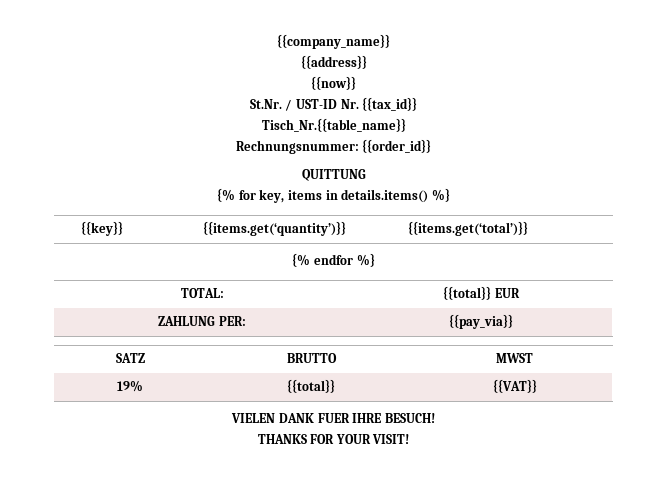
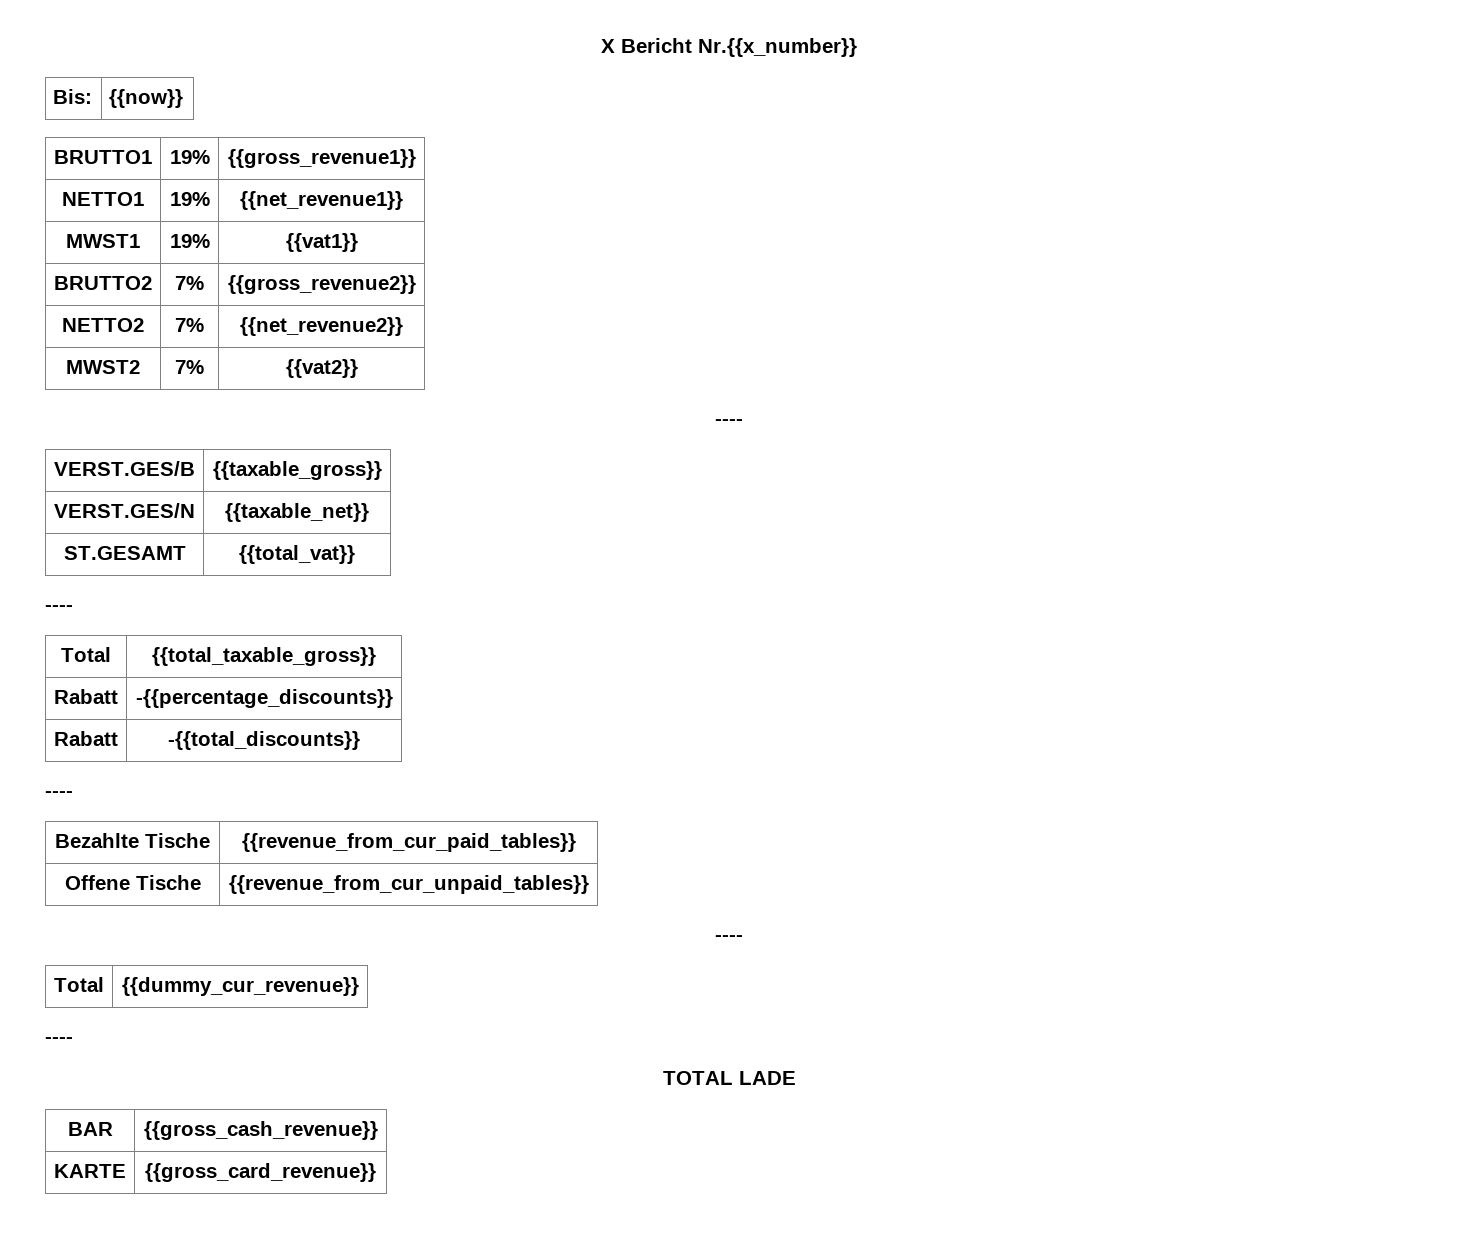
- {{company_name}}
- {{address}}
- {{now}}
- St.Nr. / UST-ID Nr. {{tax_id}}
- Tisch_Nr.{{table_name}}
- Rechnungsnummer: {{order_id}}
- QUITTUNG
- {% for key, items in details.items() %}
- {{key}} | {{items.get(‘quantity’)}} | {{items.get(‘total’)}}
- {% endfor %}
- TOTAL: | {{total}} EUR
- ZAHLUNG PER: | {{pay_via}}
- SATZ | BRUTTO | MWST
- 19% | {{total}} | {{VAT}}
- VIELEN DANK FUER IHRE BESUCH!
- THANKS FOR YOUR VISIT!
+ X Bericht Nr.{{x_number}}
+ Bis: | {{now}}
+ BRUTTO1 | 19% | {{gross_revenue1}}
+ NETTO1 | 19% | {{net_revenue1}}
+ MWST1 | 19% | {{vat1}}
+ BRUTTO2 | 7% | {{gross_revenue2}}
+ NETTO2 | 7% | {{net_revenue2}}
+ MWST2 | 7% | {{vat2}}
+ ----
+ VERST.GES/B | {{taxable_gross}}
+ VERST.GES/N | {{taxable_net}}
+ ST.GESAMT | {{total_vat}}
+ ----
+ Total | {{total_taxable_gross}}
+ Rabatt | -{{percentage_discounts}}
+ Rabatt | -{{total_discounts}}
+ ----
+ Bezahlte Tische | {{revenue_from_cur_paid_tables}}
+ Offene Tische | {{revenue_from_cur_unpaid_tables}}
+ ----
+ Total | {{dummy_cur_revenue}}
+ ----
+ TOTAL LADE
+ BAR | {{gross_cash_revenue}}
+ KARTE | {{gross_card_revenue}}

